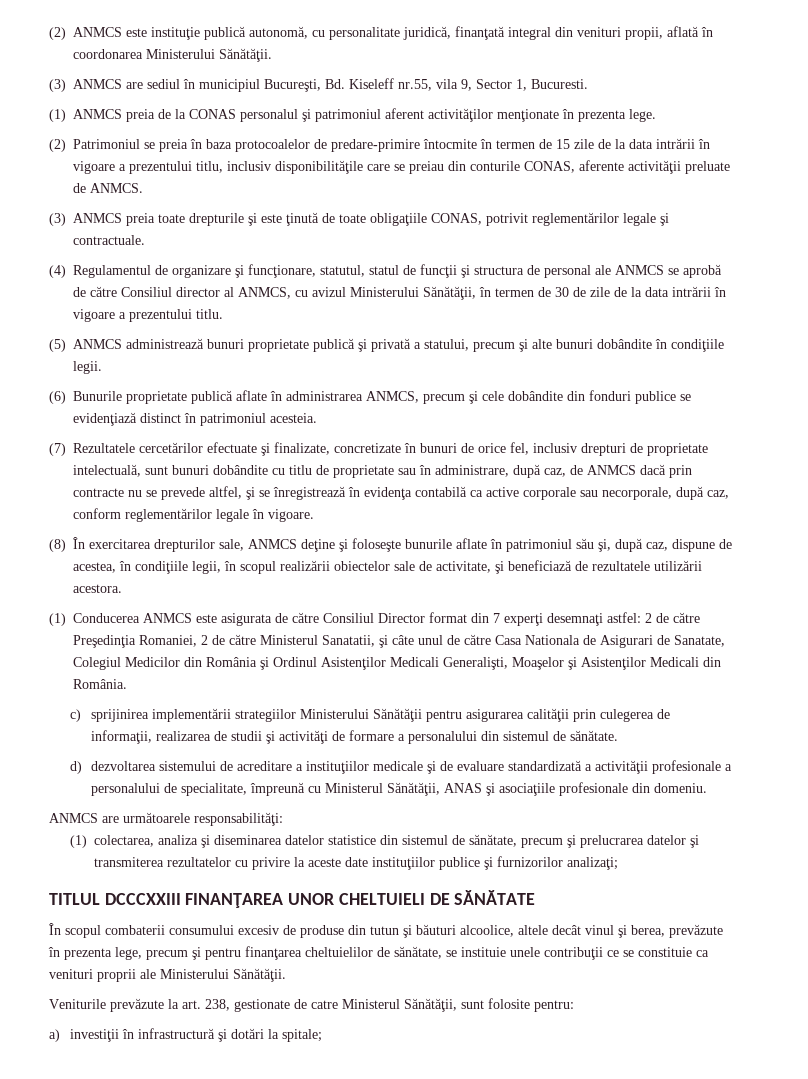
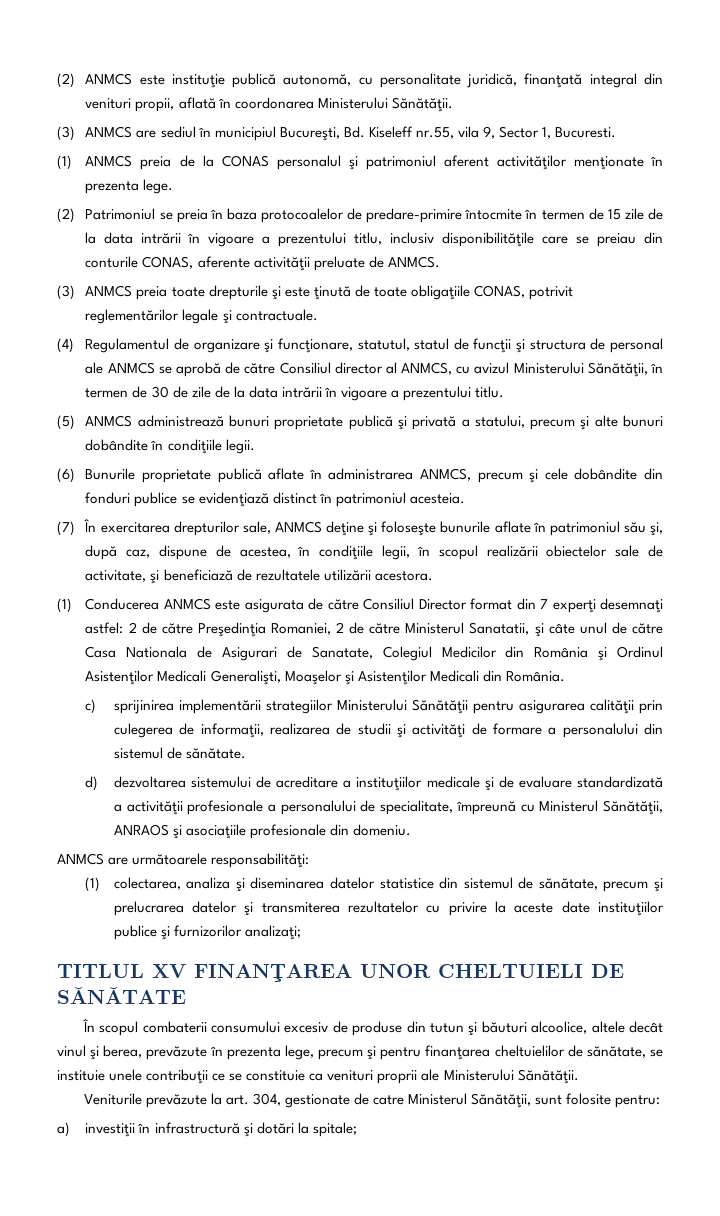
- (7) Rezultatele cercetărilor efectuate şi finalizate, concretizate în bunuri de orice fel, inclusiv drepturi de proprietate intelectuală, sunt bunuri dobândite cu titlu de proprietate sau în administrare, după caz, de ANMCS dacă prin contracte nu se prevede altfel, şi se înregistrează în evidenţa contabilă ca active corporale sau necorporale, după caz, conform reglementărilor legale în vigoare.
- (8) În exercitarea drepturilor sale, ANMCS deţine şi foloseşte bunurile aflate în patrimoniul său şi, după caz, dispune de acestea, în condiţiile legii, în scopul realizării obiectelor sale de activitate, şi beneficiază de rezultatele utilizării acestora.
+ (7) În exercitarea drepturilor sale, ANMCS deţine şi foloseşte bunurile aflate în patrimoniul său şi, după caz, dispune de acestea, în condiţiile legii, în scopul realizării obiectelor sale de activitate, şi beneficiază de rezultatele utilizării acestora.
- d) dezvoltarea sistemului de acreditare a instituţiilor medicale şi de evaluare standardizată a activităţii profesionale a personalului de specialitate, împreună cu Ministerul Sănătăţii, ANAS şi asociaţiile profesionale din domeniu.
+ d) dezvoltarea sistemului de acreditare a instituţiilor medicale şi de evaluare standardizată a activităţii profesionale a personalului de specialitate, împreună cu Ministerul Sănătăţii, ANRAOS şi asociaţiile profesionale din domeniu.
- TITLUL DCCCXXIII FINANŢAREA UNOR CHELTUIELI DE SĂNĂTATE
+ TITLUL XV FINANŢAREA UNOR CHELTUIELI DE SĂNĂTATE
- Veniturile prevăzute la art. 238, gestionate de catre Ministerul Sănătăţii, sunt folosite pentru:
+ Veniturile prevăzute la art. 304, gestionate de catre Ministerul Sănătăţii, sunt folosite pentru:

